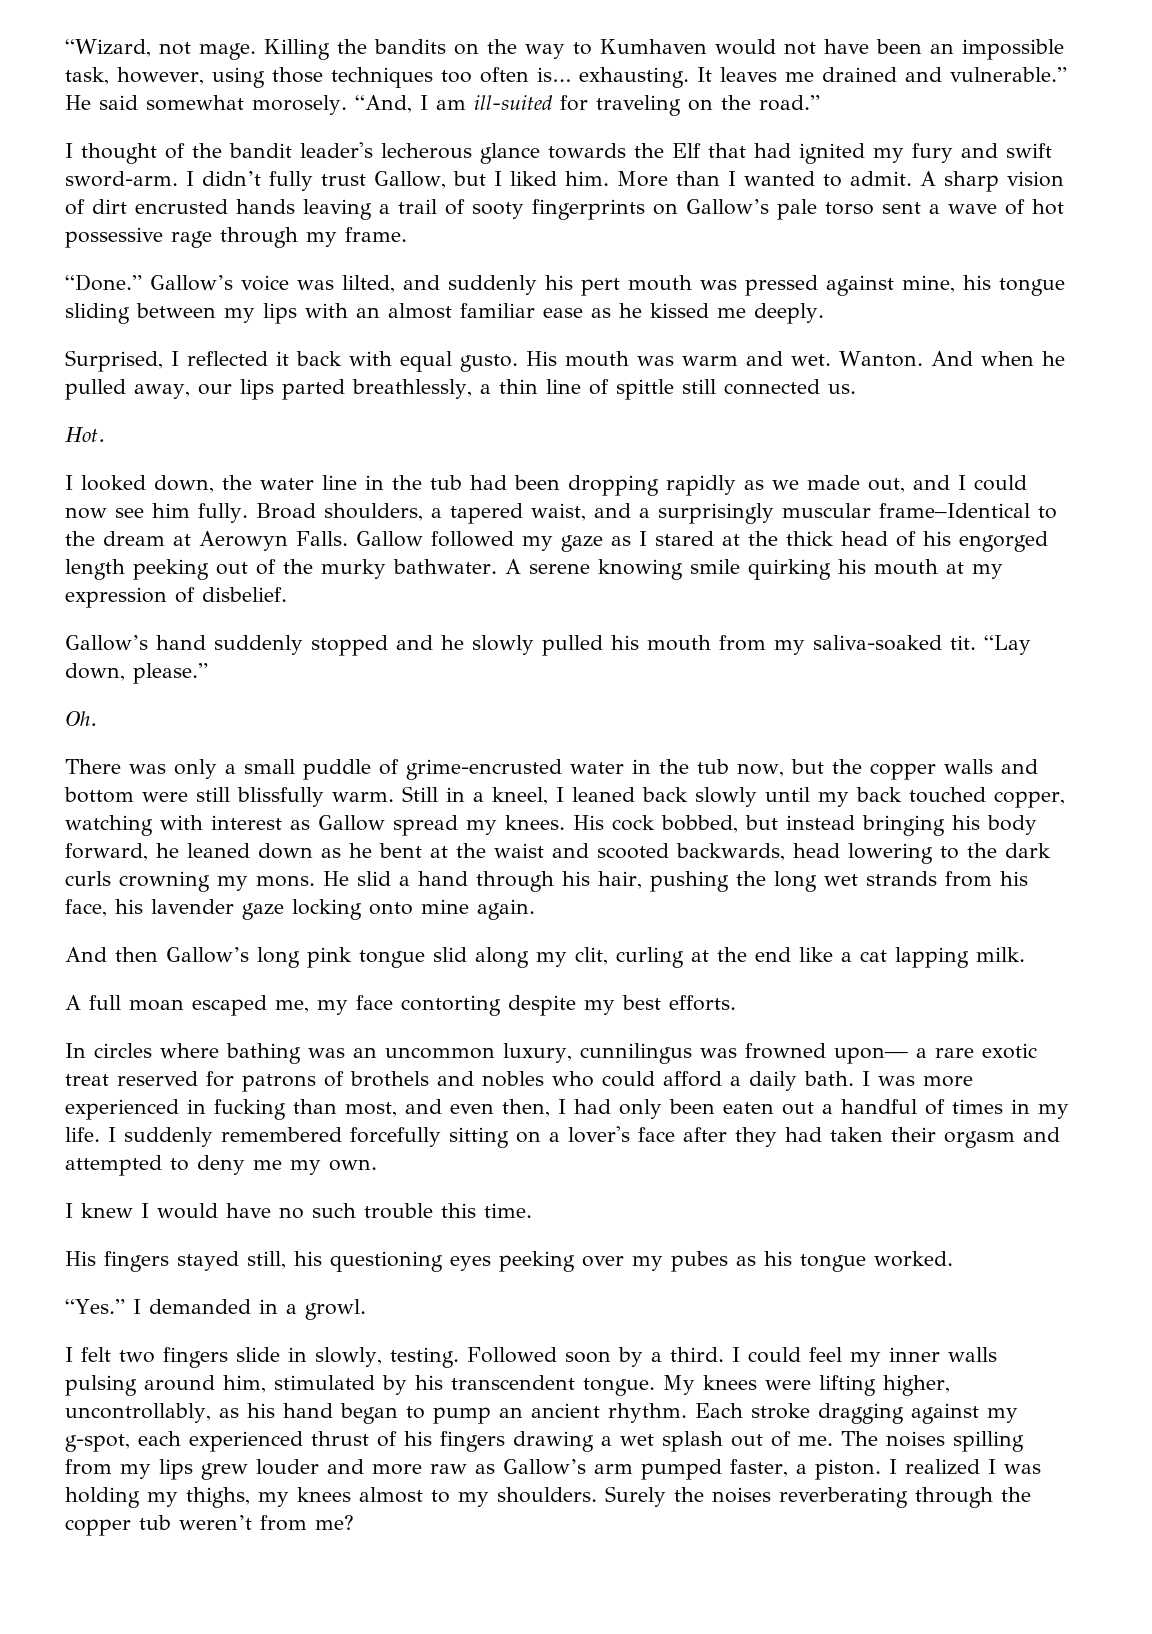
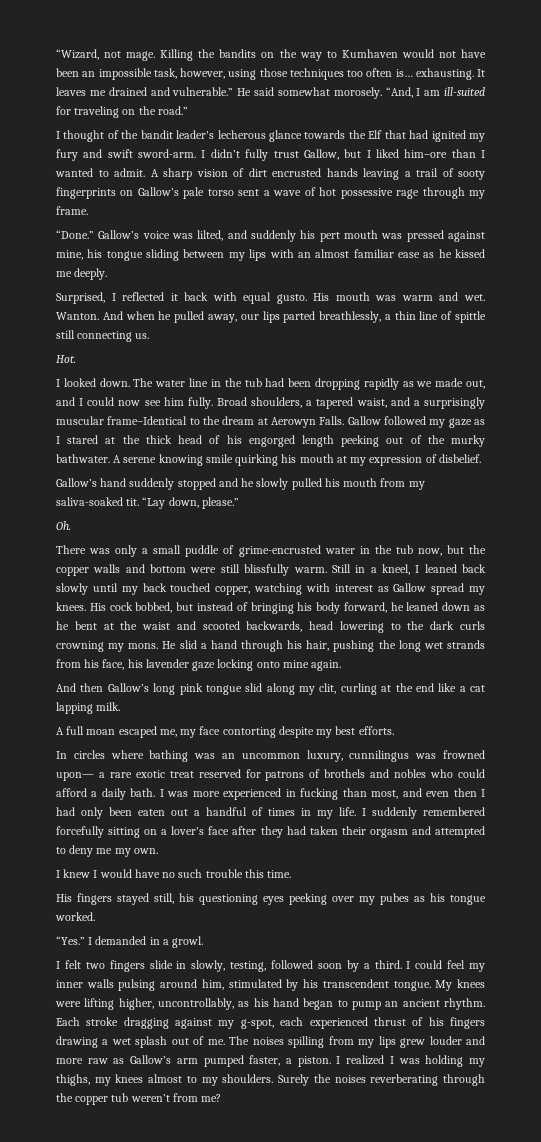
- I didn’t fully trust Gallow, but I liked him. More than I wanted to admit.
+ I didn’t fully trust Gallow, but I liked him–ore than I wanted to admit.
- And when he pulled away, our lips parted breathlessly, a thin line of spittle still connected us.
+ And when he pulled away, our lips parted breathlessly, a thin line of spittle still connecting us.
- I looked down, the water line in the tub had been dropping rapidly as we made out, and I could now see him fully.
+ I looked down. The water line in the tub had been dropping rapidly as we made out, and I could now see him fully.
- His cock bobbed, but instead bringing his body forward, he leaned down as he bent at the waist and scooted backwards, head lowering to the dark curls crowning my mons.
+ His cock bobbed, but instead of bringing his body forward, he leaned down as he bent at the waist and scooted backwards, head lowering to the dark curls crowning my mons.
- I was more experienced in fucking than most, and even then, I had only been eaten out a handful of times in my life.
+ I was more experienced in fucking than most, and even then I had only been eaten out a handful of times in my life.
- I felt two fingers slide in slowly, testing. Followed soon by a third.
+ I felt two fingers slide in slowly, testing, followed soon by a third.

